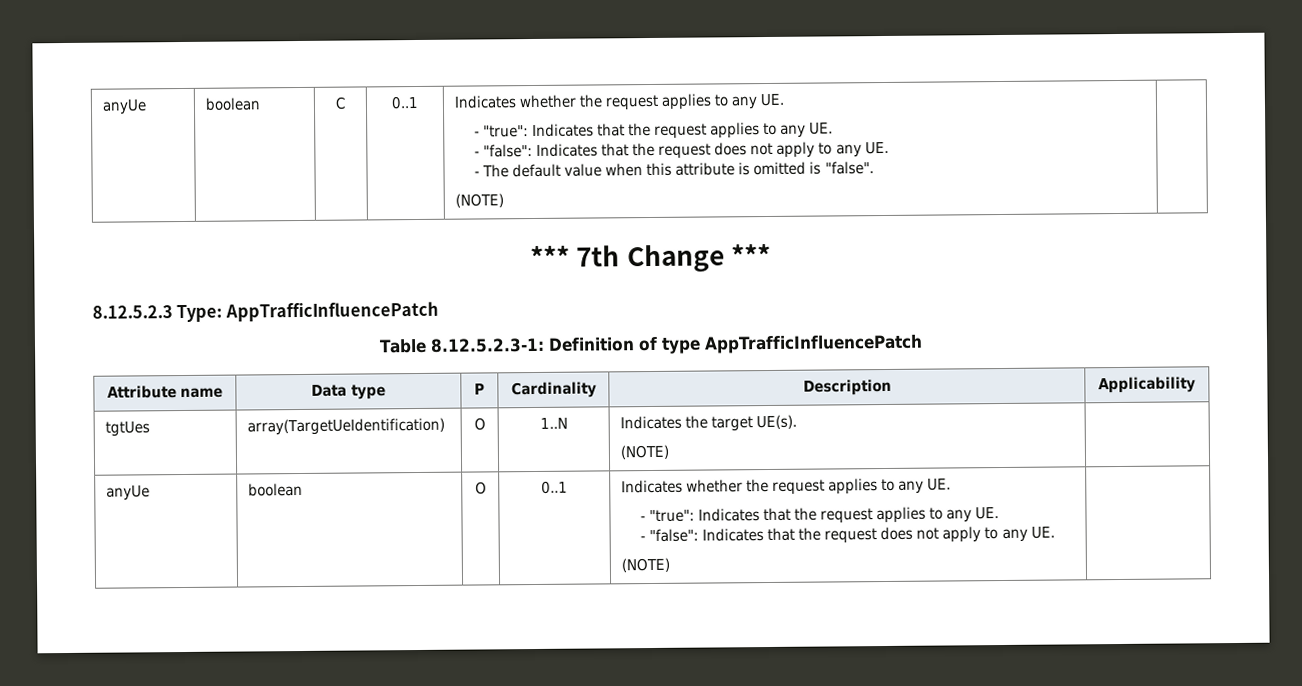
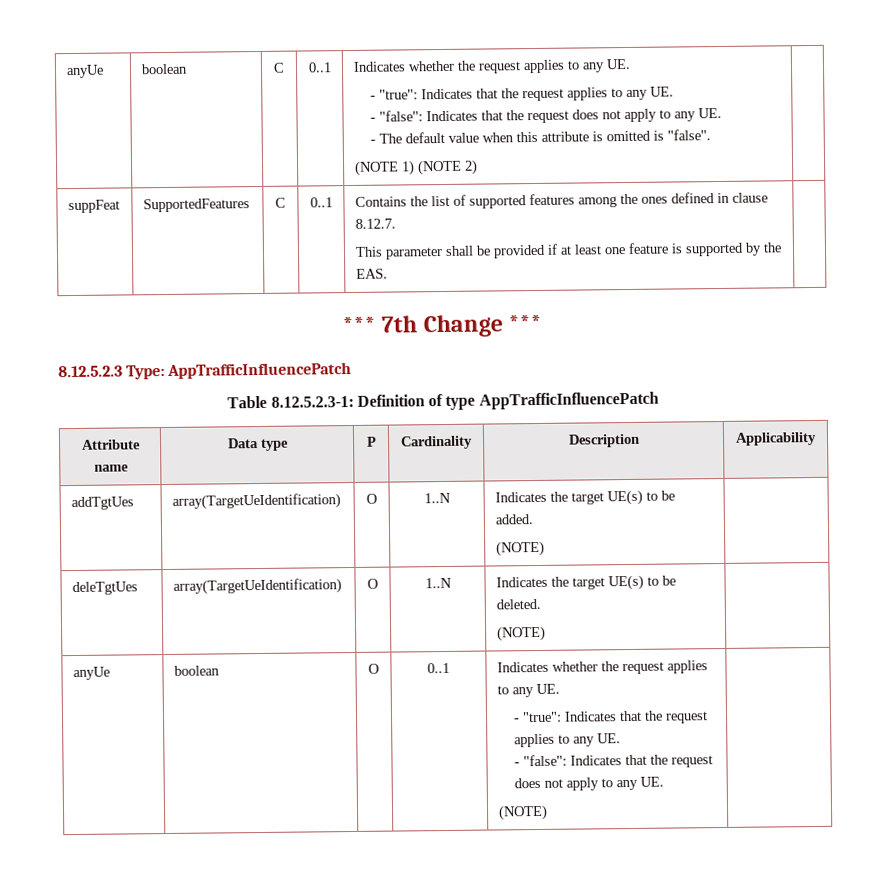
  - The default value when this attribute is omitted is "false".
- (NOTE)
+ (NOTE 1) (NOTE 2) |
+ suppFeat | SupportedFeatures | C | 0..1 | Contains the list of supported features among the ones defined in clause 8.12.7.
+ This parameter shall be provided if at least one feature is supported by the EAS. |
- tgtUes | array(TargetUeIdentification) | O | 1..N | Indicates the target UE(s).
+ addTgtUes | array(TargetUeIdentification) | O | 1..N | Indicates the target UE(s) to be added.
+ (NOTE) |
+ deleTgtUes | array(TargetUeIdentification) | O | 1..N | Indicates the target UE(s) to be deleted.

